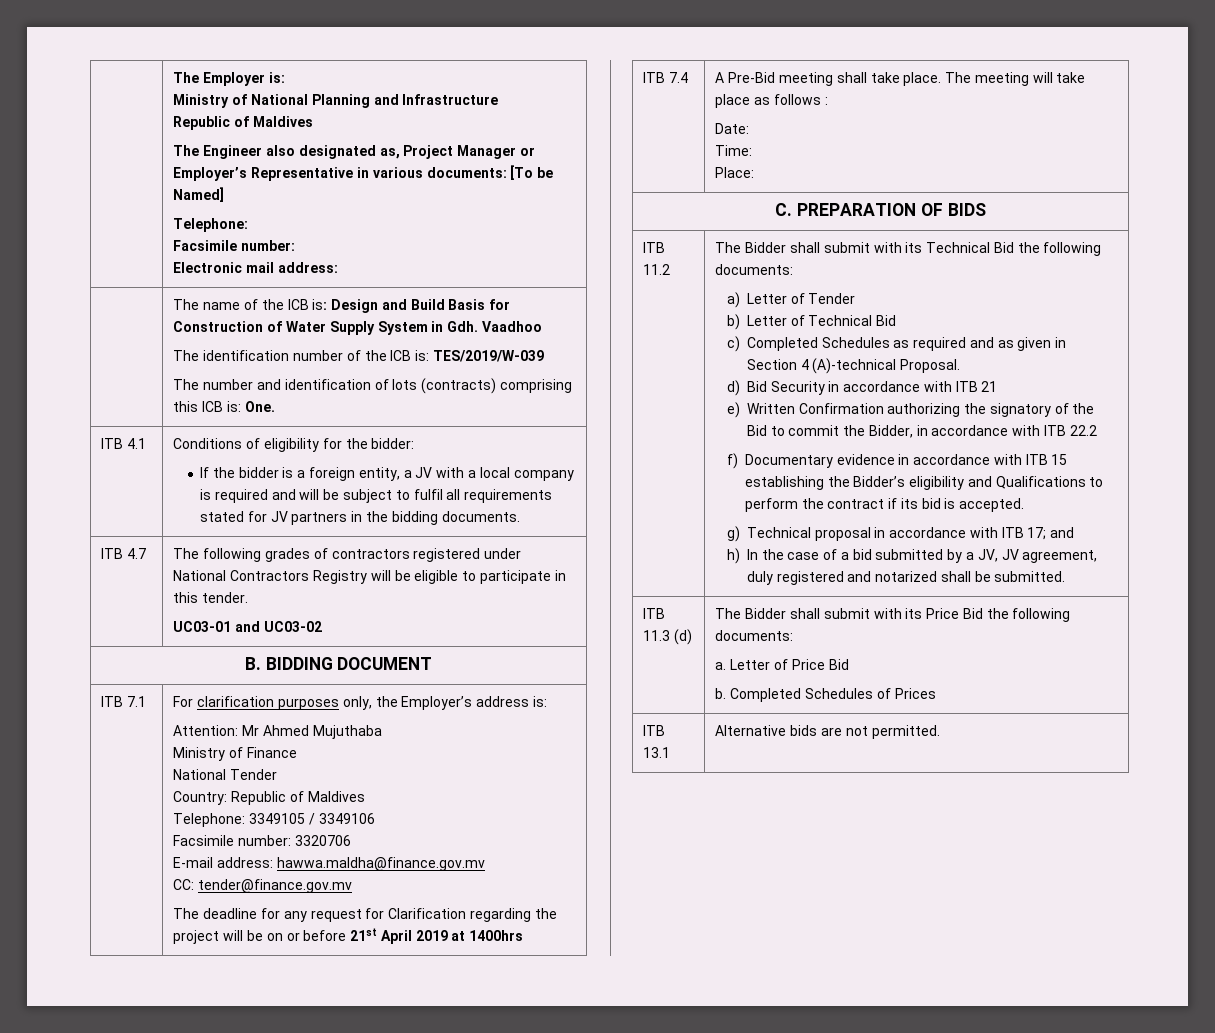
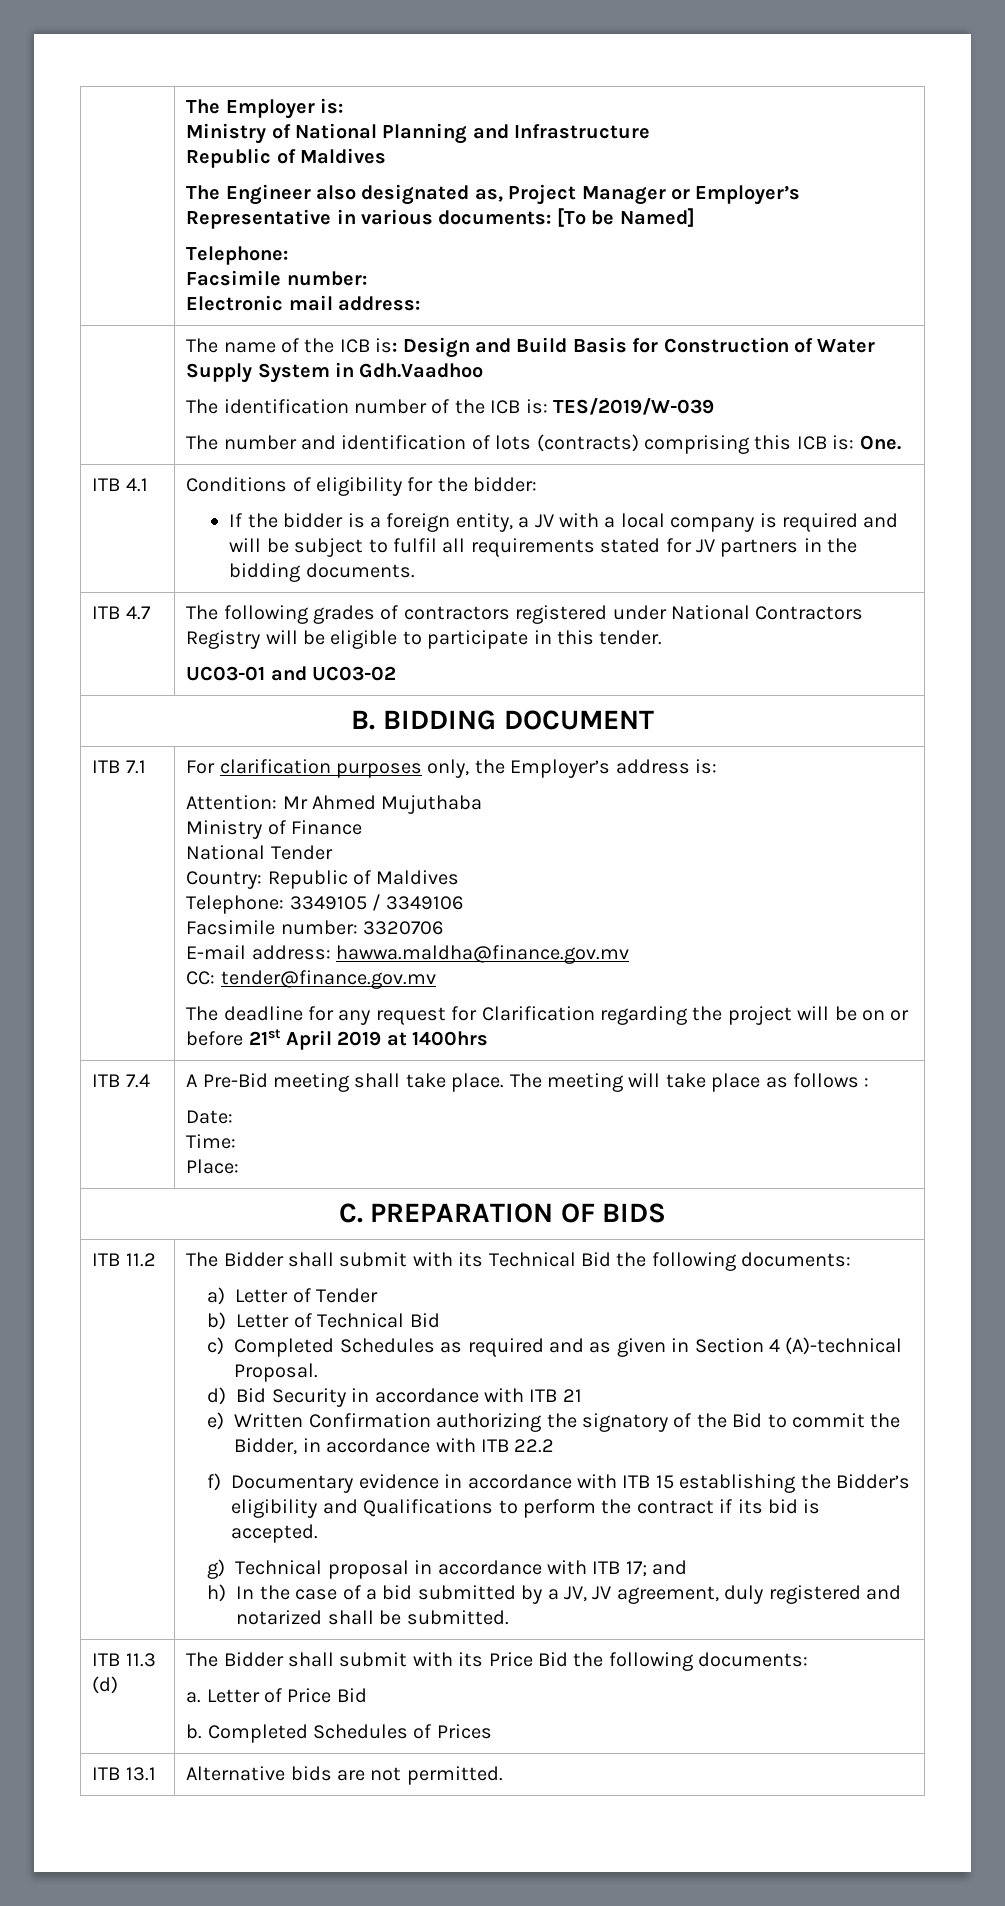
- | The name of the ICB is: Design and Build Basis for Construction of Water Supply System in Gdh. Vaadhoo
+ | The name of the ICB is: Design and Build Basis for Construction of Water Supply System in Gdh.Vaadhoo

